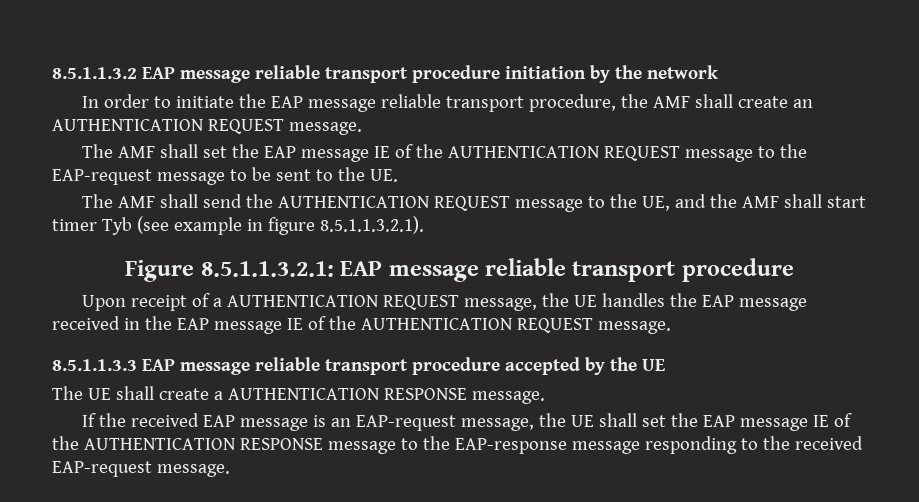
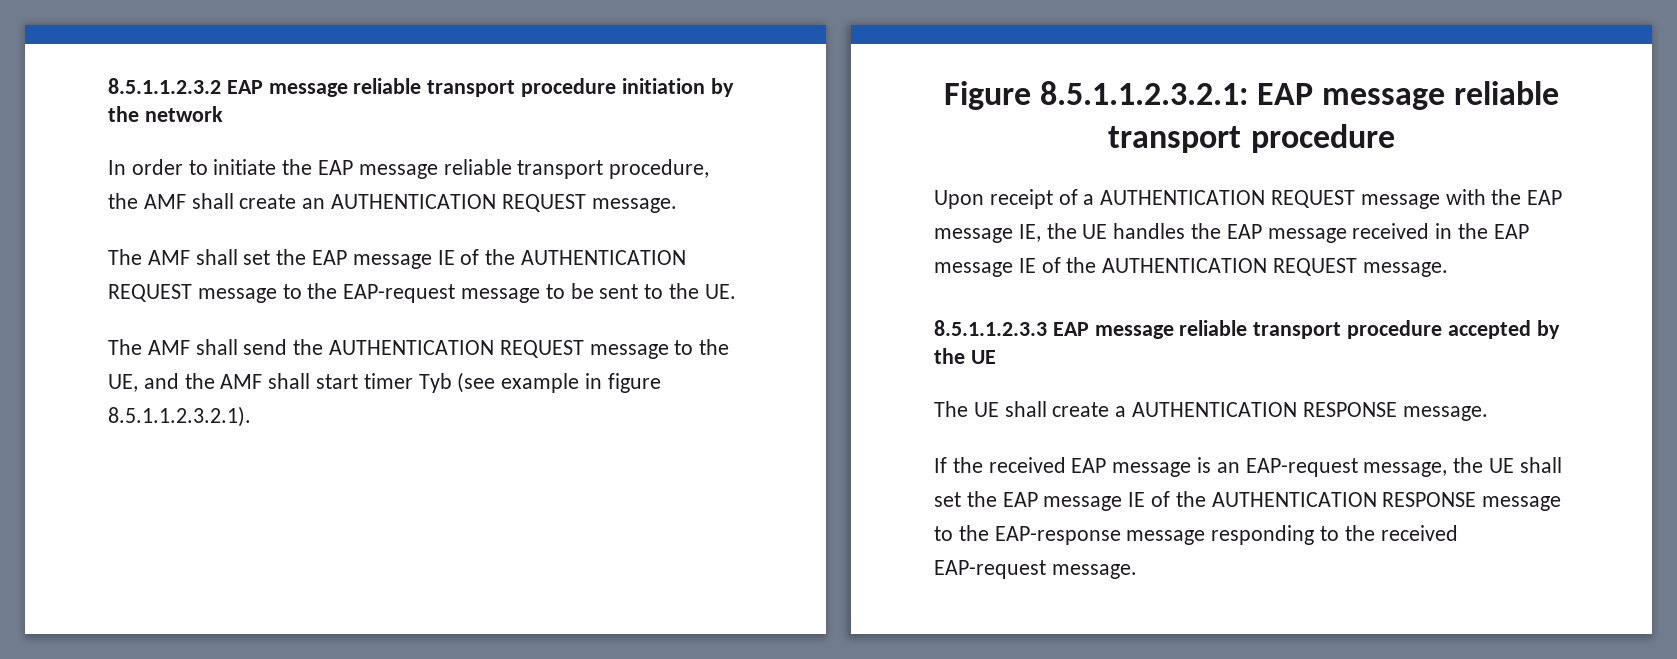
- 8.5.1.1.3.2 EAP message reliable transport procedure initiation by the network
+ 8.5.1.1.2.3.2 EAP message reliable transport procedure initiation by the network
- The AMF shall send the AUTHENTICATION REQUEST message to the UE, and the AMF shall start timer Tyb (see example in figure 8.5.1.1.3.2.1).
+ The AMF shall send the AUTHENTICATION REQUEST message to the UE, and the AMF shall start timer Tyb (see example in figure 8.5.1.1.2.3.2.1).
- Figure 8.5.1.1.3.2.1: EAP message reliable transport procedure
+ Figure 8.5.1.1.2.3.2.1: EAP message reliable transport procedure
- Upon receipt of a AUTHENTICATION REQUEST message, the UE handles the EAP message received in the EAP message IE of the AUTHENTICATION REQUEST message.
+ Upon receipt of a AUTHENTICATION REQUEST message with the EAP message IE, the UE handles the EAP message received in the EAP message IE of the AUTHENTICATION REQUEST message.
- 8.5.1.1.3.3 EAP message reliable transport procedure accepted by the UE
+ 8.5.1.1.2.3.3 EAP message reliable transport procedure accepted by the UE

